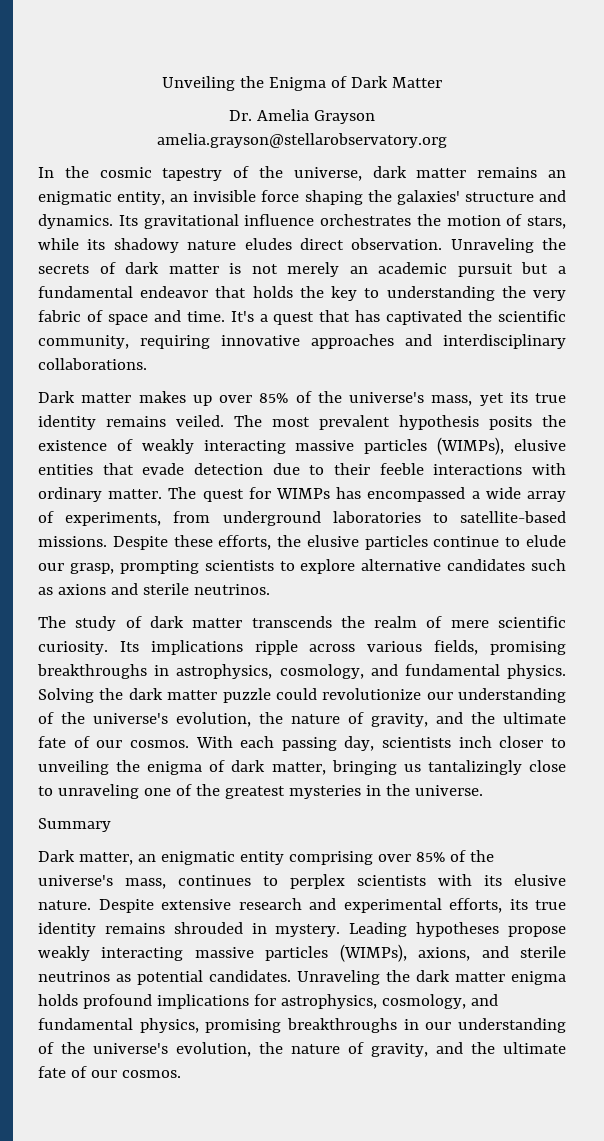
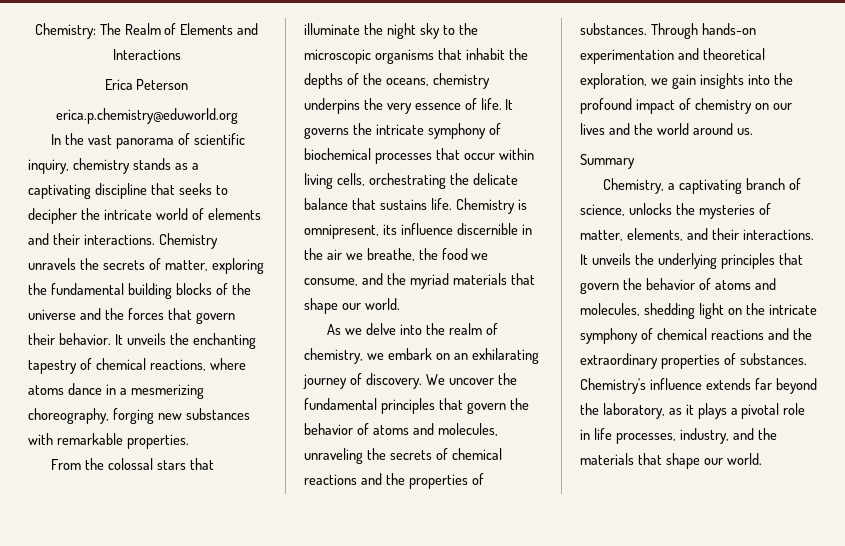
- Unveiling the Enigma of Dark Matter
- Dr. Amelia Grayson
- amelia.grayson@stellarobservatory.org
- In the cosmic tapestry of the universe, dark matter remains an enigmatic entity, an invisible force shaping the galaxies' structure and dynamics. Its gravitational influence orchestrates the motion of stars, while its shadowy nature eludes direct observation. Unraveling the secrets of dark matter is not merely an academic pursuit but a fundamental endeavor that holds the key to understanding the very fabric of space and time. It's a quest that has captivated the scientific community, requiring innovative approaches and interdisciplinary collaborations.
- Dark matter makes up over 85% of the universe's mass, yet its true identity remains veiled. The most prevalent hypothesis posits the existence of weakly interacting massive particles (WIMPs), elusive entities that evade detection due to their feeble interactions with ordinary matter. The quest for WIMPs has encompassed a wide array of experiments, from underground laboratories to satellite-based missions. Despite these efforts, the elusive particles continue to elude our grasp, prompting scientists to explore alternative candidates such as axions and sterile neutrinos.
- The study of dark matter transcends the realm of mere scientific curiosity. Its implications ripple across various fields, promising breakthroughs in astrophysics, cosmology, and fundamental physics. Solving the dark matter puzzle could revolutionize our understanding of the universe's evolution, the nature of gravity, and the ultimate fate of our cosmos. With each passing day, scientists inch closer to unveiling the enigma of dark matter, bringing us tantalizingly close to unraveling one of the greatest mysteries in the universe.
+ Chemistry: The Realm of Elements and Interactions
+ Erica Peterson
+ erica.p.chemistry@eduworld.org
+ In the vast panorama of scientific inquiry, chemistry stands as a captivating discipline that seeks to decipher the intricate world of elements and their interactions. Chemistry unravels the secrets of matter, exploring the fundamental building blocks of the universe and the forces that govern their behavior. It unveils the enchanting tapestry of chemical reactions, where atoms dance in a mesmerizing choreography, forging new substances with remarkable properties.
+ From the colossal stars that illuminate the night sky to the microscopic organisms that inhabit the depths of the oceans, chemistry underpins the very essence of life. It governs the intricate symphony of biochemical processes that occur within living cells, orchestrating the delicate balance that sustains life. Chemistry is omnipresent, its influence discernible in the air we breathe, the food we consume, and the myriad materials that shape our world.
+ As we delve into the realm of chemistry, we embark on an exhilarating journey of discovery. We uncover the fundamental principles that govern the behavior of atoms and molecules, unraveling the secrets of chemical reactions and the properties of substances. Through hands-on experimentation and theoretical exploration, we gain insights into the profound impact of chemistry on our lives and the world around us.
  Summary
- Dark matter, an enigmatic entity comprising over 85% of the universe's mass, continues to perplex scientists with its elusive nature. Despite extensive research and experimental efforts, its true identity remains shrouded in mystery. Leading hypotheses propose weakly interacting massive particles (WIMPs), axions, and sterile neutrinos as potential candidates. Unraveling the dark matter enigma holds profound implications for astrophysics, cosmology, and fundamental physics, promising breakthroughs in our understanding of the universe's evolution, the nature of gravity, and the ultimate fate of our cosmos.
+ Chemistry, a captivating branch of science, unlocks the mysteries of matter, elements, and their interactions. It unveils the underlying principles that govern the behavior of atoms and molecules, shedding light on the intricate symphony of chemical reactions and the extraordinary properties of substances. Chemistry's influence extends far beyond the laboratory, as it plays a pivotal role in life processes, industry, and the materials that shape our world.

